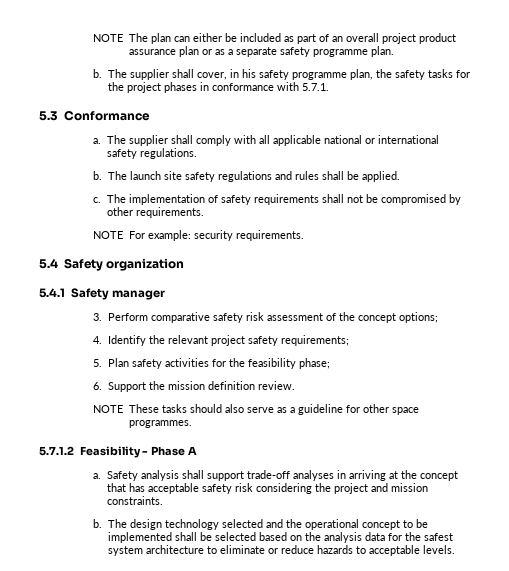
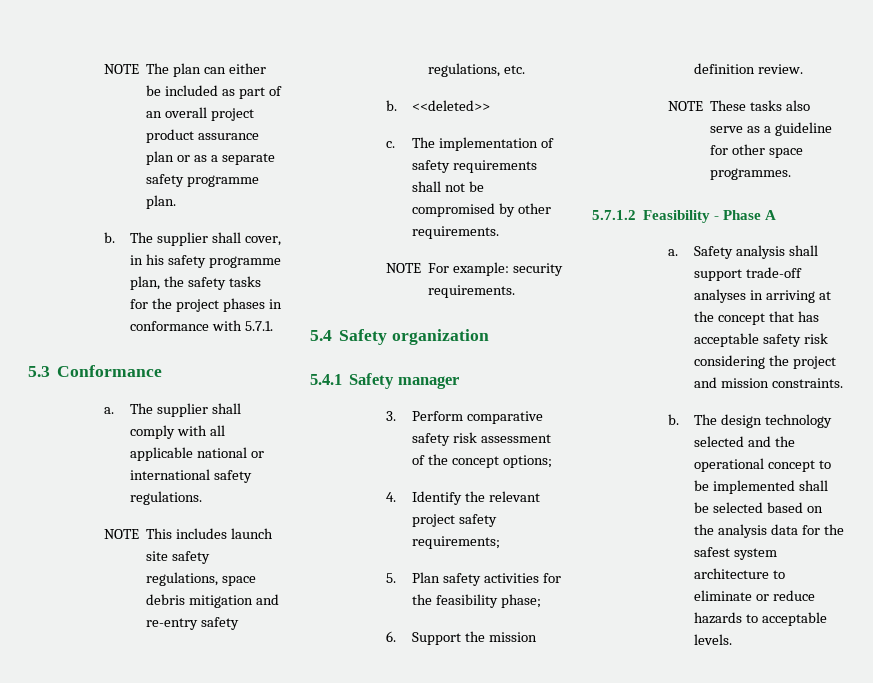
- b. The launch site safety regulations and rules shall be applied.
+ NOTE This includes launch site safety regulations, space debris mitigation and re-entry safety regulations, etc.
+ b. <<deleted>>
- NOTE These tasks should also serve as a guideline for other space programmes.
+ NOTE These tasks also serve as a guideline for other space programmes.

